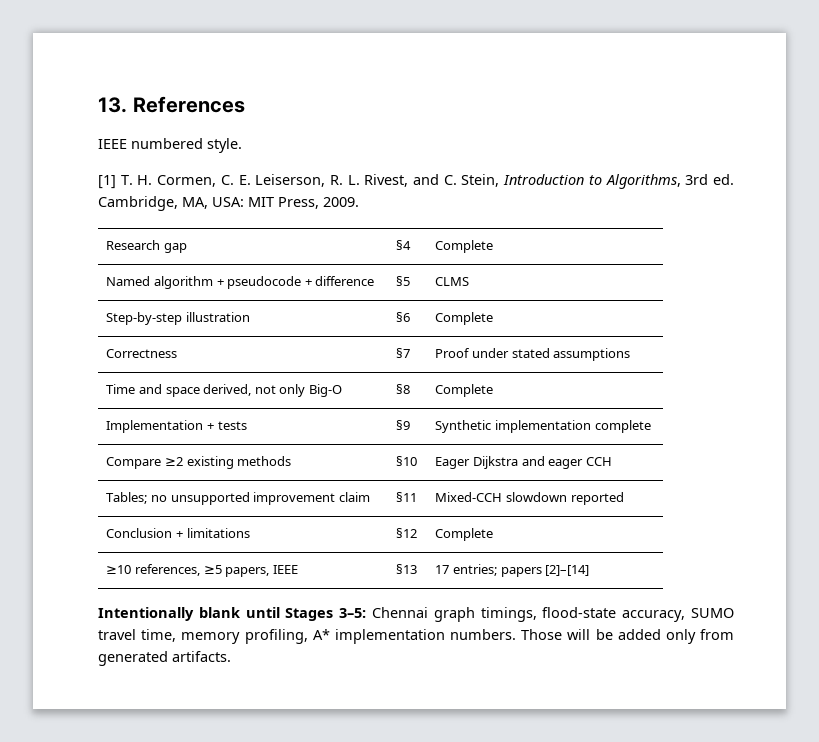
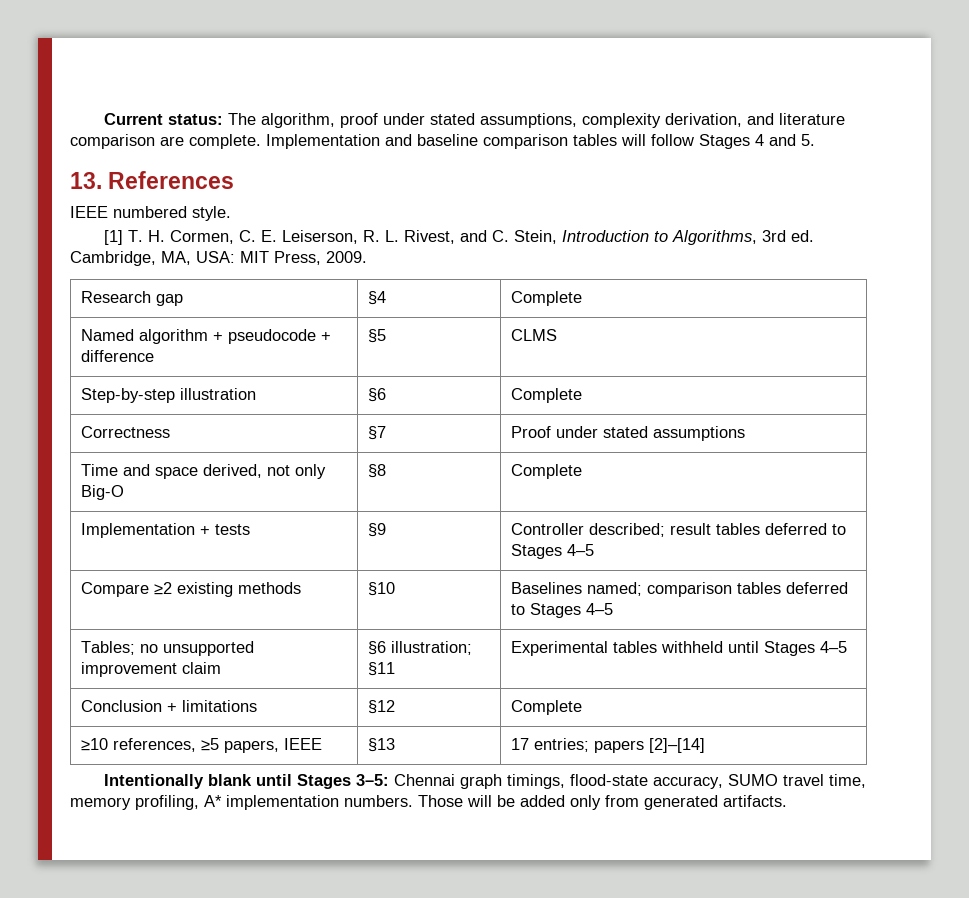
+ Current status: The algorithm, proof under stated assumptions, complexity derivation, and literature comparison are complete. Implementation and baseline comparison tables will follow Stages 4 and 5.
- Implementation + tests | §9 | Synthetic implementation complete
+ Implementation + tests | §9 | Controller described; result tables deferred to Stages 4–5
- Compare ≥2 existing methods | §10 | Eager Dijkstra and eager CCH
+ Compare ≥2 existing methods | §10 | Baselines named; comparison tables deferred to Stages 4–5
- Tables; no unsupported improvement claim | §11 | Mixed-CCH slowdown reported
+ Tables; no unsupported improvement claim | §6 illustration; §11 | Experimental tables withheld until Stages 4–5

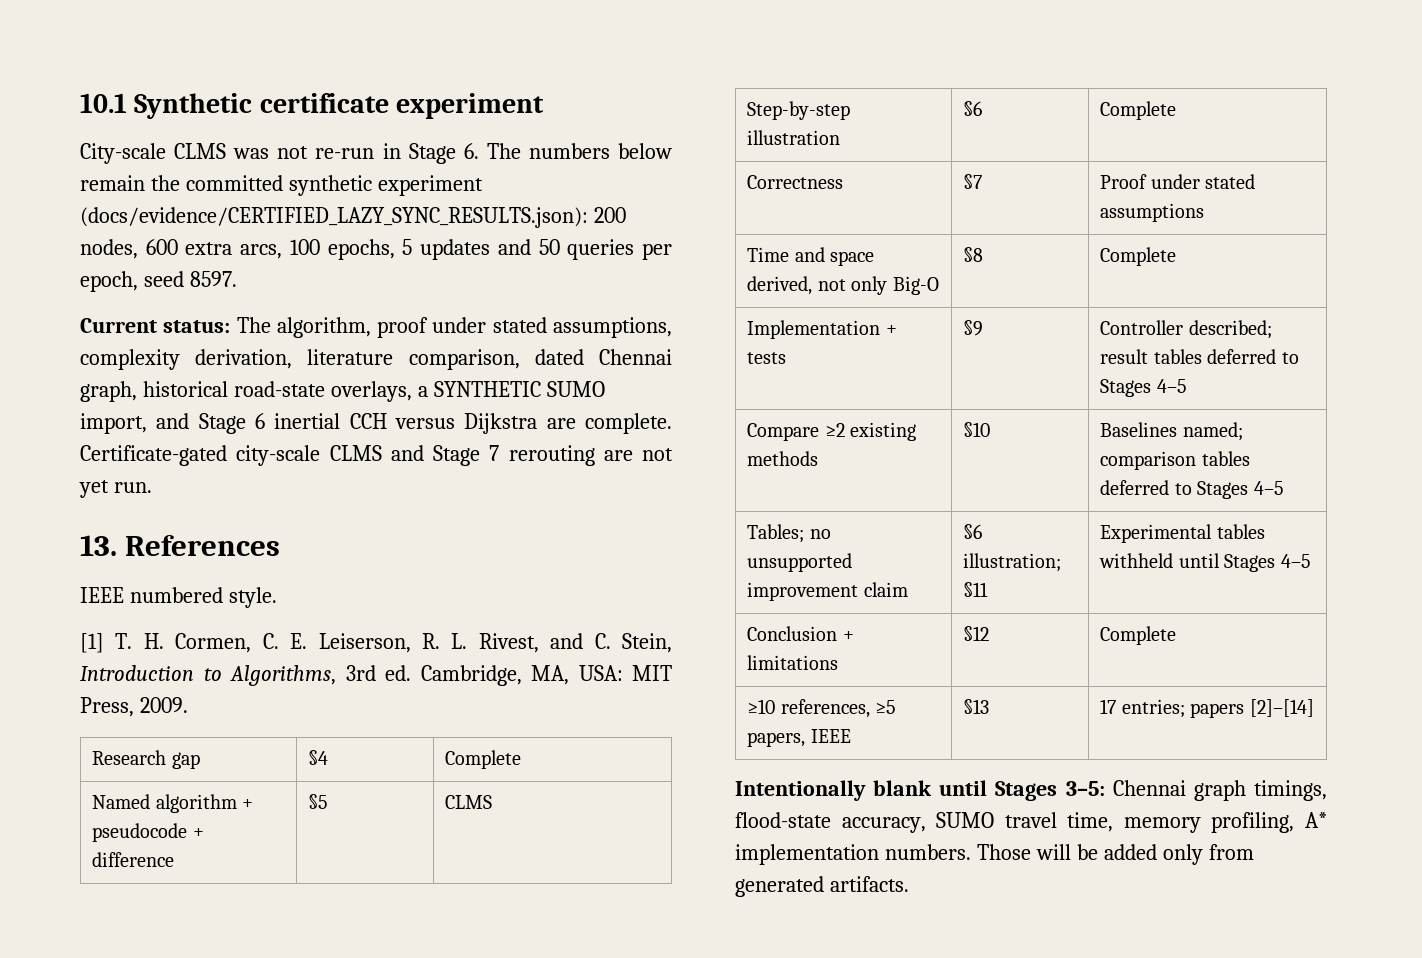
+ 10.1 Synthetic certificate experiment
+ City-scale CLMS was not re-run in Stage 6. The numbers below remain the committed synthetic experiment (docs/evidence/CERTIFIED_LAZY_SYNC_RESULTS.json): 200 nodes, 600 extra arcs, 100 epochs, 5 updates and 50 queries per epoch, seed 8597.
- Current status: The algorithm, proof under stated assumptions, complexity derivation, and literature comparison are complete. Implementation and baseline comparison tables will follow Stages 4 and 5.
+ Current status: The algorithm, proof under stated assumptions, complexity derivation, literature comparison, dated Chennai graph, historical road-state overlays, a SYNTHETIC SUMO import, and Stage 6 inertial CCH versus Dijkstra are complete. Certificate-gated city-scale CLMS and Stage 7 rerouting are not yet run.

